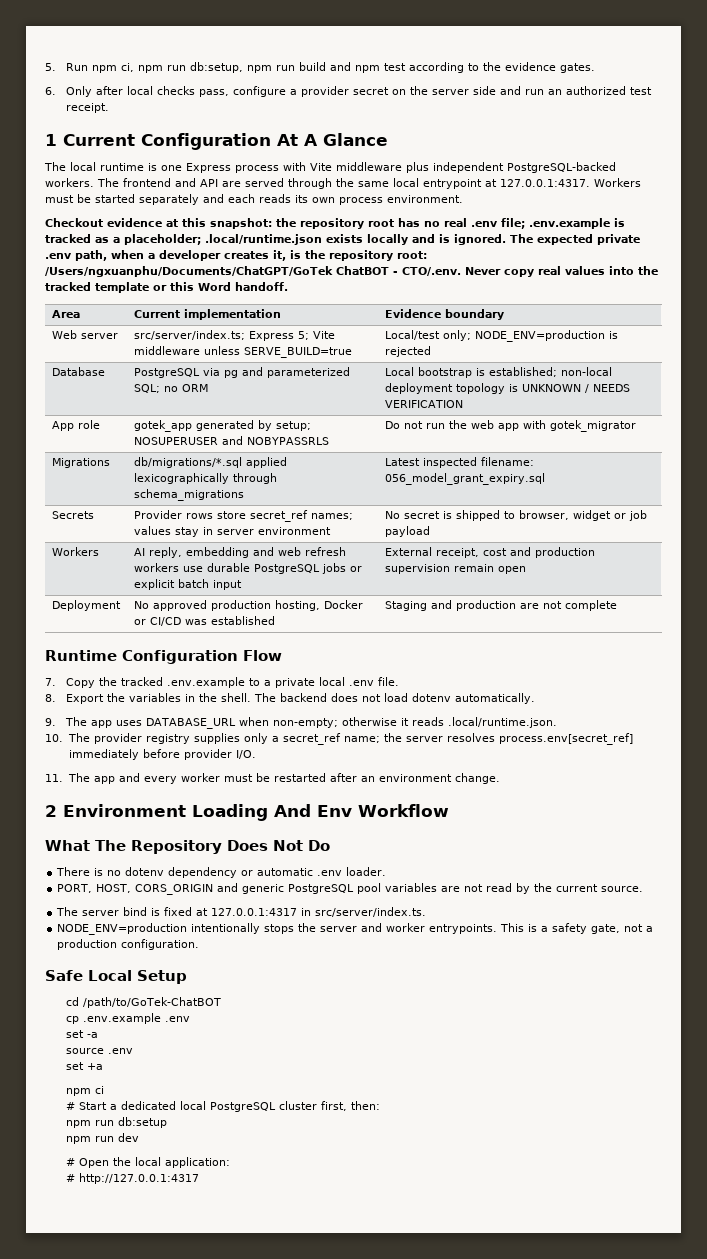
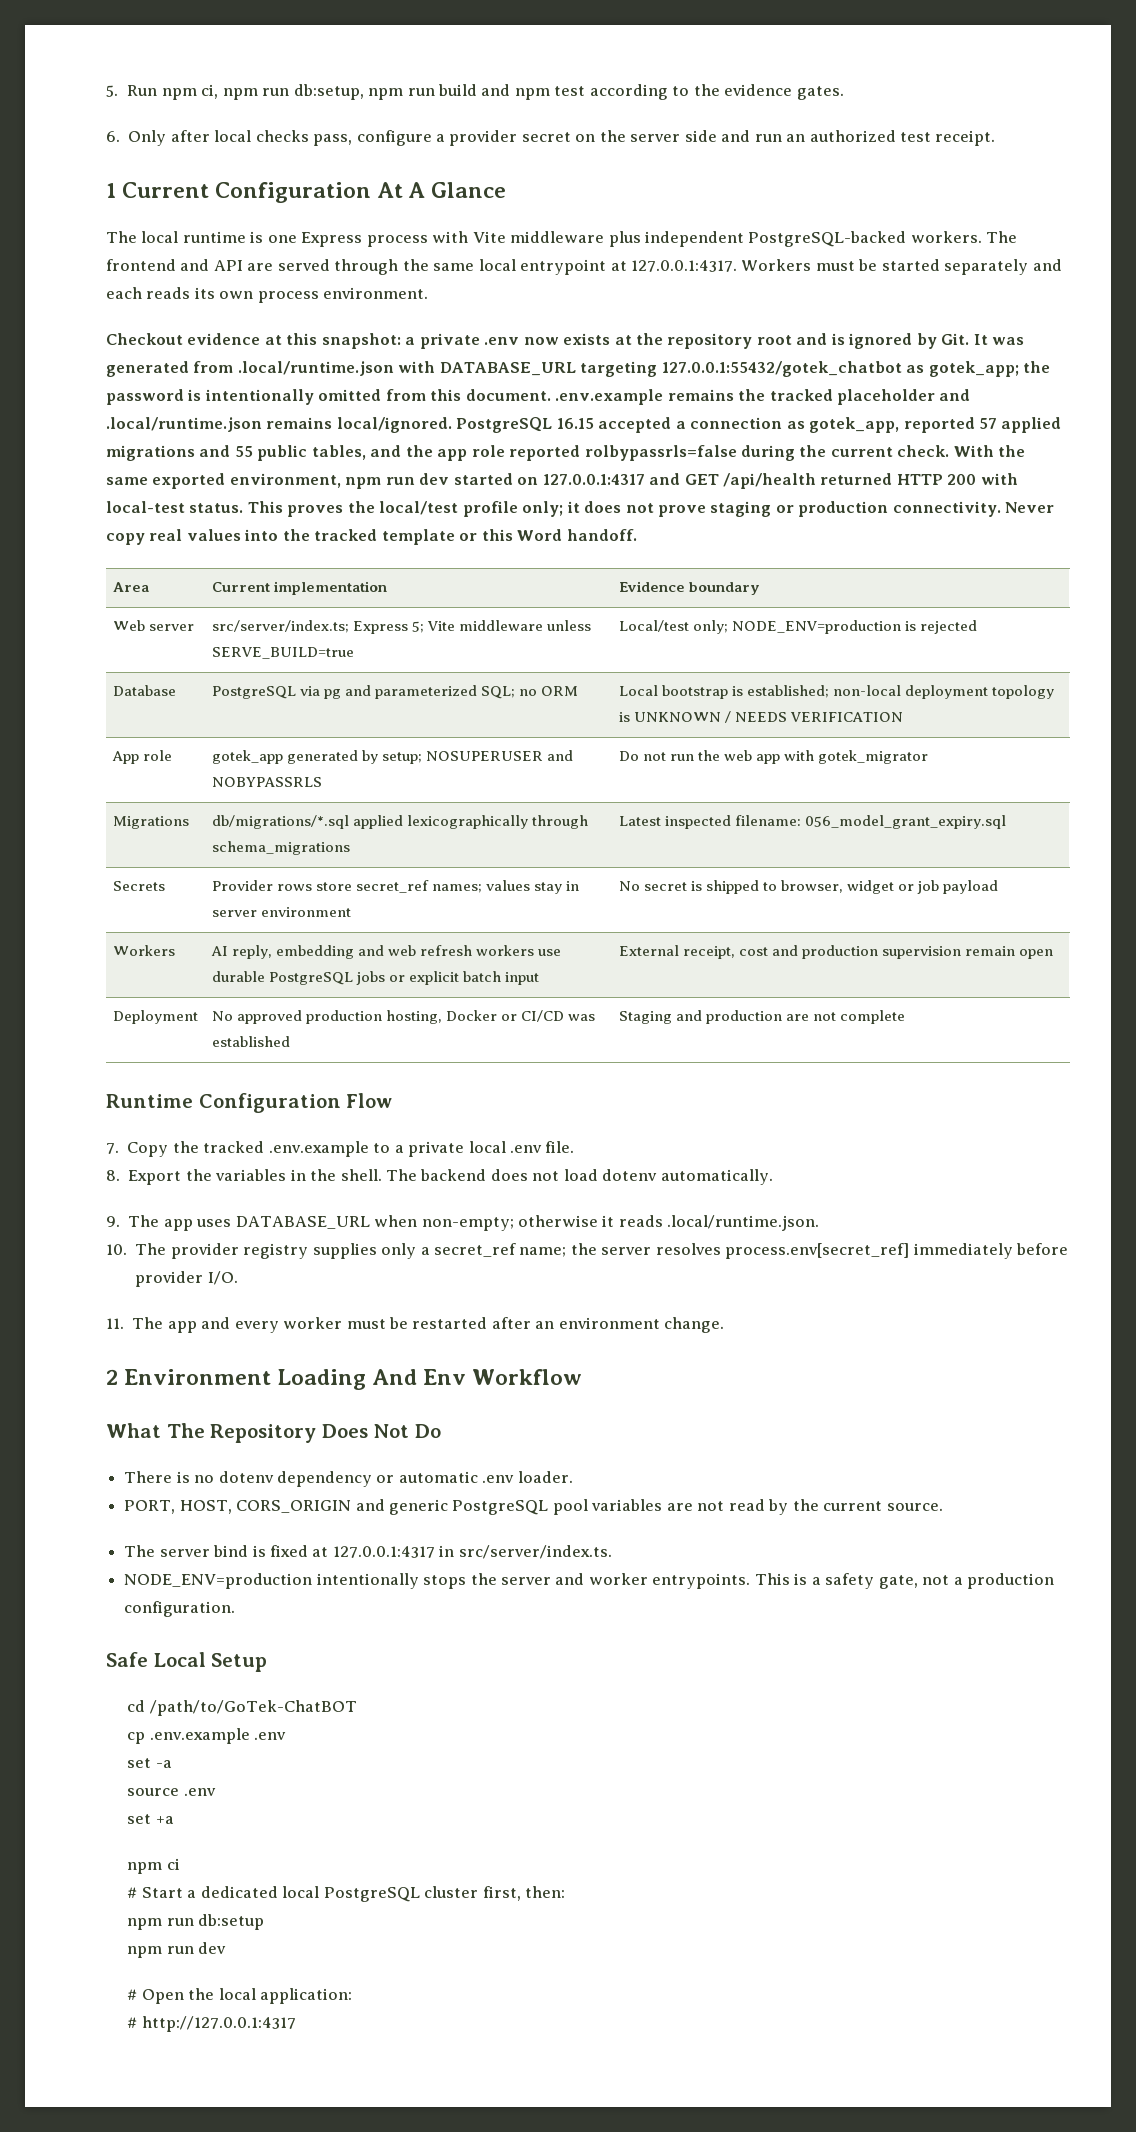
- Checkout evidence at this snapshot: the repository root has no real .env file; .env.example is tracked as a placeholder; .local/runtime.json exists locally and is ignored. The expected private .env path, when a developer creates it, is the repository root: /Users/ngxuanphu/Documents/ChatGPT/GoTek ChatBOT - CTO/.env. Never copy real values into the tracked template or this Word handoff.
+ Checkout evidence at this snapshot: a private .env now exists at the repository root and is ignored by Git. It was generated from .local/runtime.json with DATABASE_URL targeting 127.0.0.1:55432/gotek_chatbot as gotek_app; the password is intentionally omitted from this document. .env.example remains the tracked placeholder and .local/runtime.json remains local/ignored. PostgreSQL 16.15 accepted a connection as gotek_app, reported 57 applied migrations and 55 public tables, and the app role reported rolbypassrls=false during the current check. With the same exported environment, npm run dev started on 127.0.0.1:4317 and GET /api/health returned HTTP 200 with local-test status. This proves the local/test profile only; it does not prove staging or production connectivity. Never copy real values into the tracked template or this Word handoff.

